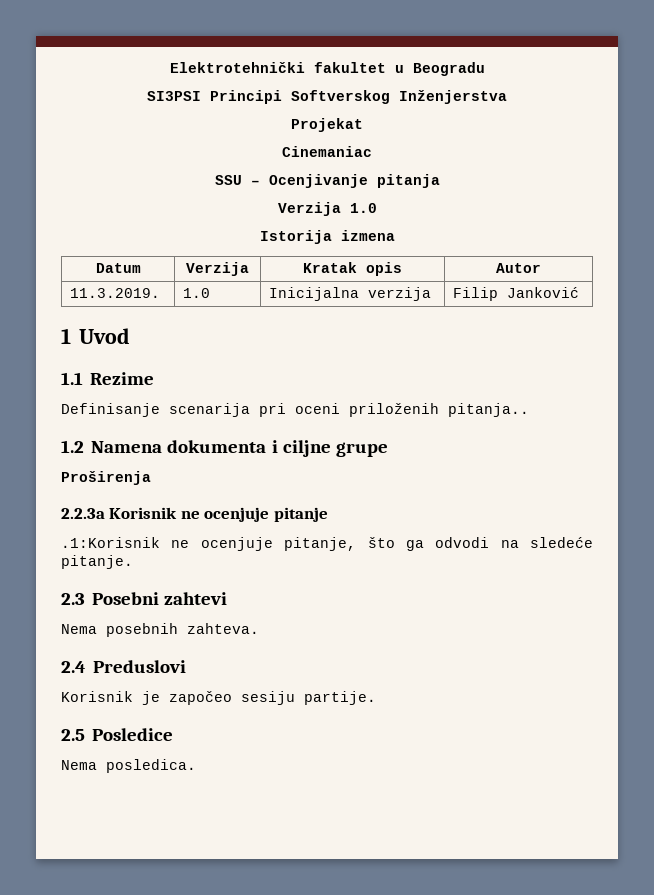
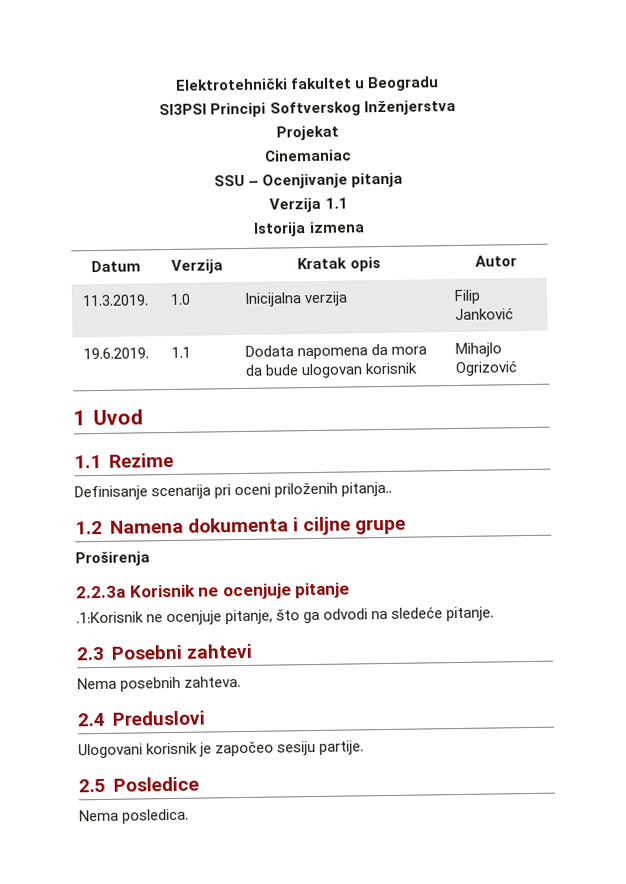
- Verzija 1.0
+ Verzija 1.1
+ 19.6.2019. | 1.1 | Dodata napomena da mora da bude ulogovan korisnik | Mihajlo Ogrizović
- Korisnik je započeo sesiju partije.
+ Ulogovani korisnik je započeo sesiju partije.

